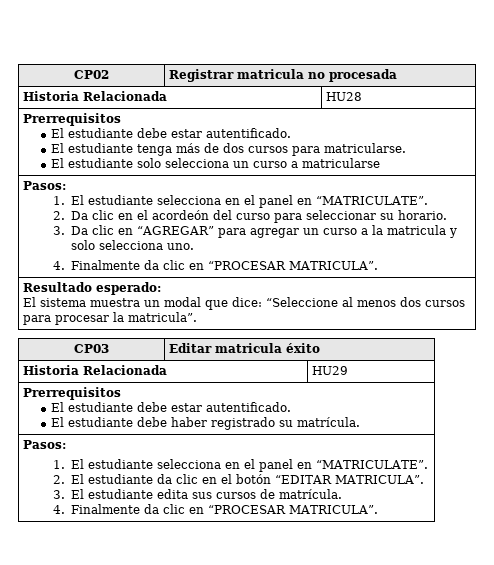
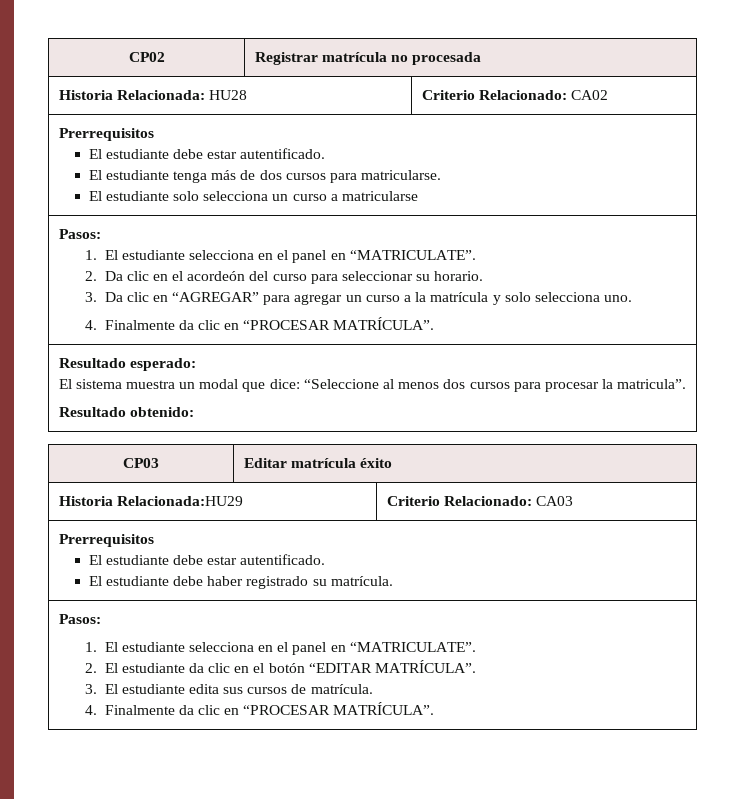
- CP02 | Registrar matricula no procesada
+ CP02 | Registrar matrícula no procesada
- Historia Relacionada | HU28
+ Historia Relacionada: HU28 | Criterio Relacionado: CA02
- 3. Da clic en “AGREGAR” para agregar un curso a la matricula y solo selecciona uno.
- 4. Finalmente da clic en “PROCESAR MATRICULA”.
+ 3. Da clic en “AGREGAR” para agregar un curso a la matrícula y solo selecciona uno.
+ 4. Finalmente da clic en “PROCESAR MATRÍCULA”.
  Resultado esperado:
  El sistema muestra un modal que dice: “Seleccione al menos dos cursos para procesar la matricula”.
+ Resultado obtenido:
- CP03 | Editar matricula éxito
+ CP03 | Editar matrícula éxito
- Historia Relacionada | HU29
+ Historia Relacionada:HU29 | Criterio Relacionado: CA03
  Prerrequisitos
  El estudiante debe estar autentificado.
  El estudiante debe haber registrado su matrícula.
  Pasos:
  1. El estudiante selecciona en el panel en “MATRICULATE”.
- 2. El estudiante da clic en el botón “EDITAR MATRICULA”.
+ 2. El estudiante da clic en el botón “EDITAR MATRÍCULA”.
  3. El estudiante edita sus cursos de matrícula.
- 4. Finalmente da clic en “PROCESAR MATRICULA”.
+ 4. Finalmente da clic en “PROCESAR MATRÍCULA”.

